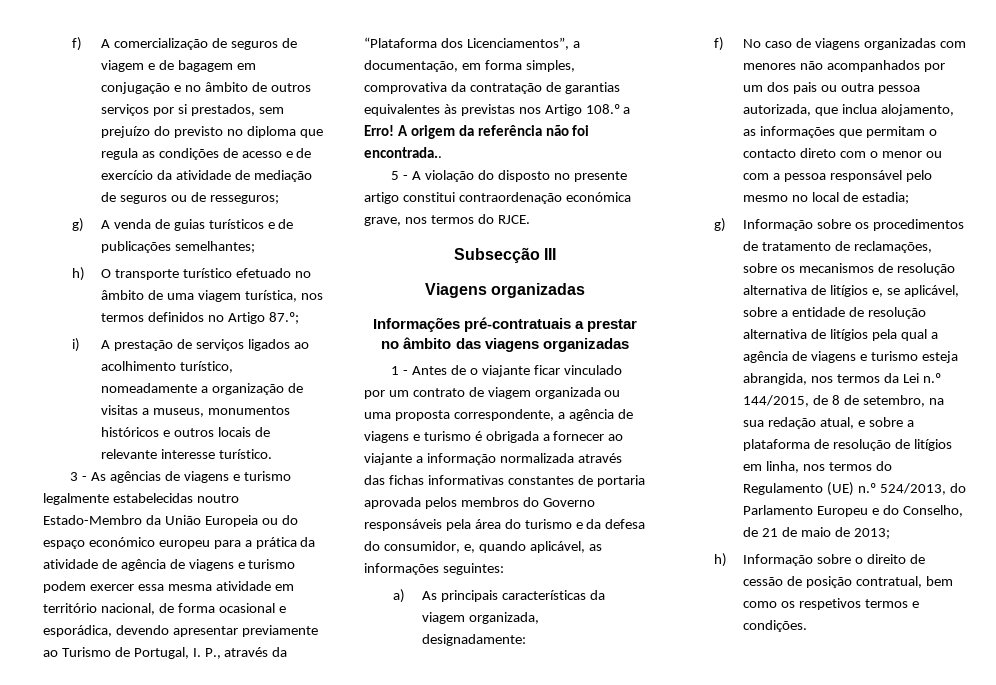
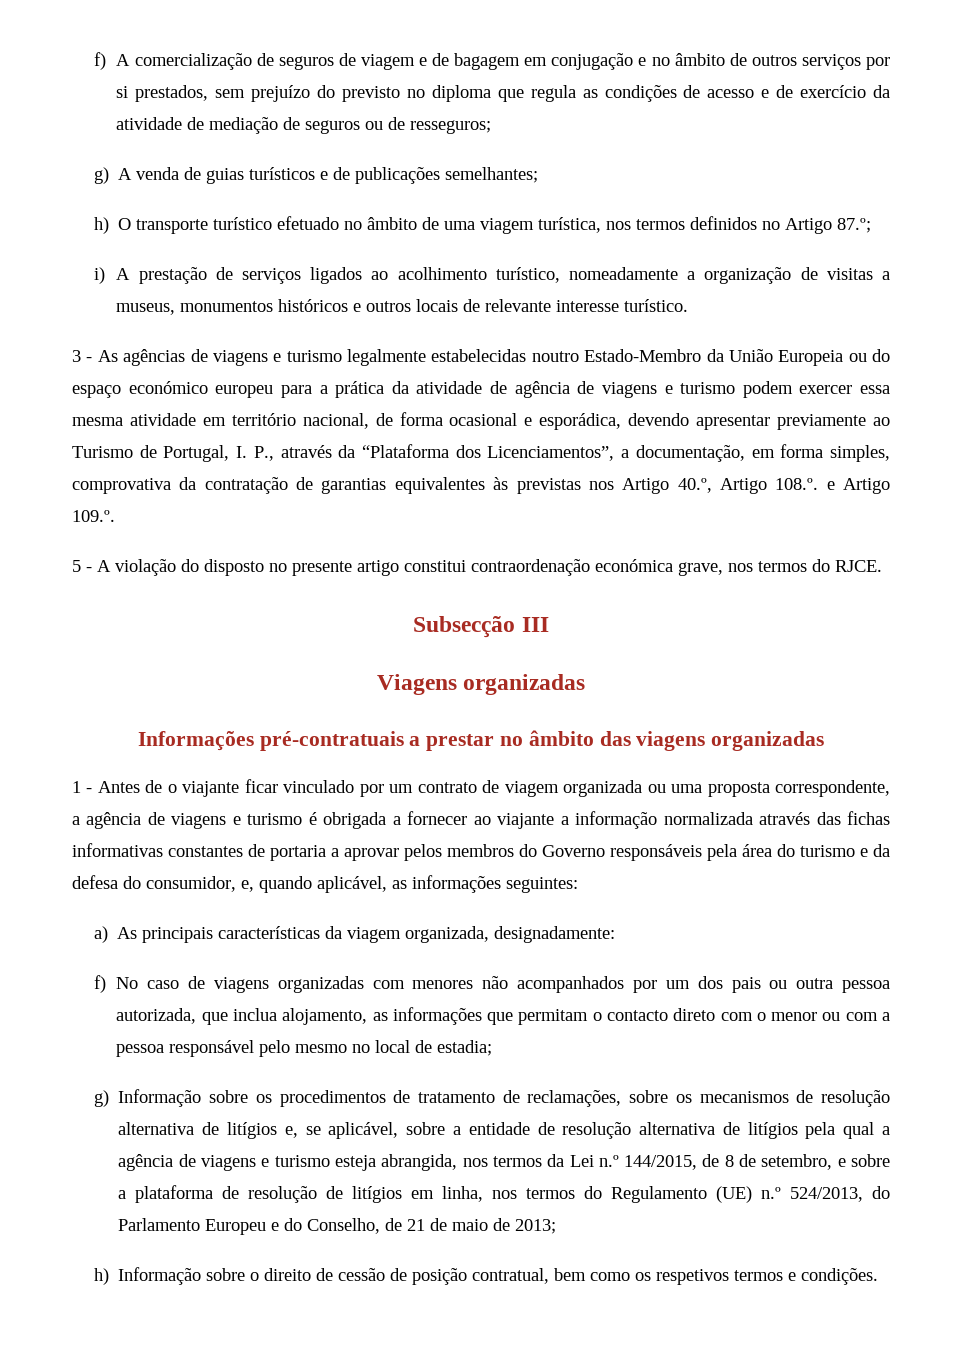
- 3 - As agências de viagens e turismo legalmente estabelecidas noutro Estado-Membro da União Europeia ou do espaço económico europeu para a prática da atividade de agência de viagens e turismo podem exercer essa mesma atividade em território nacional, de forma ocasional e esporádica, devendo apresentar previamente ao Turismo de Portugal, I. P., através da “Plataforma dos Licenciamentos”, a documentação, em forma simples, comprovativa da contratação de garantias equivalentes às previstas nos Artigo 108.º a Erro! A origem da referência não foi encontrada..
+ 3 - As agências de viagens e turismo legalmente estabelecidas noutro Estado-Membro da União Europeia ou do espaço económico europeu para a prática da atividade de agência de viagens e turismo podem exercer essa mesma atividade em território nacional, de forma ocasional e esporádica, devendo apresentar previamente ao Turismo de Portugal, I. P., através da “Plataforma dos Licenciamentos”, a documentação, em forma simples, comprovativa da contratação de garantias equivalentes às previstas nos Artigo 40.º, Artigo 108.º. e Artigo 109.º.
- 1 - Antes de o viajante ficar vinculado por um contrato de viagem organizada ou uma proposta correspondente, a agência de viagens e turismo é obrigada a fornecer ao viajante a informação normalizada através das fichas informativas constantes de portaria aprovada pelos membros do Governo responsáveis pela área do turismo e da defesa do consumidor, e, quando aplicável, as informações seguintes:
+ 1 - Antes de o viajante ficar vinculado por um contrato de viagem organizada ou uma proposta correspondente, a agência de viagens e turismo é obrigada a fornecer ao viajante a informação normalizada através das fichas informativas constantes de portaria a aprovar pelos membros do Governo responsáveis pela área do turismo e da defesa do consumidor, e, quando aplicável, as informações seguintes:
- g) Informação sobre os procedimentos de tratamento de reclamações, sobre os mecanismos de resolução alternativa de litígios e, se aplicável, sobre a entidade de resolução alternativa de litígios pela qual a agência de viagens e turismo esteja abrangida, nos termos da Lei n.º 144/2015, de 8 de setembro, na sua redação atual, e sobre a plataforma de resolução de litígios em linha, nos termos do Regulamento (UE) n.º 524/2013, do Parlamento Europeu e do Conselho, de 21 de maio de 2013;
+ g) Informação sobre os procedimentos de tratamento de reclamações, sobre os mecanismos de resolução alternativa de litígios e, se aplicável, sobre a entidade de resolução alternativa de litígios pela qual a agência de viagens e turismo esteja abrangida, nos termos da Lei n.º 144/2015, de 8 de setembro, e sobre a plataforma de resolução de litígios em linha, nos termos do Regulamento (UE) n.º 524/2013, do Parlamento Europeu e do Conselho, de 21 de maio de 2013;

